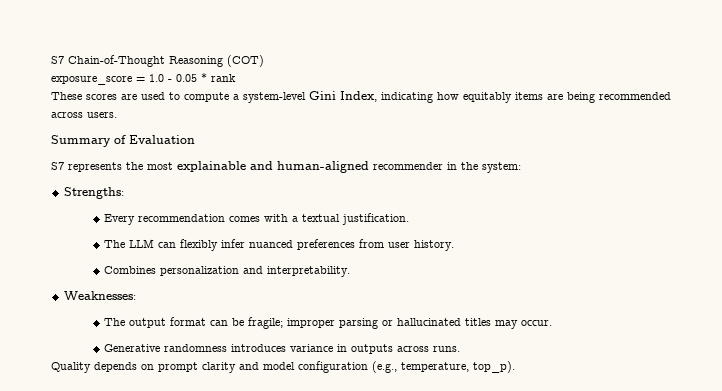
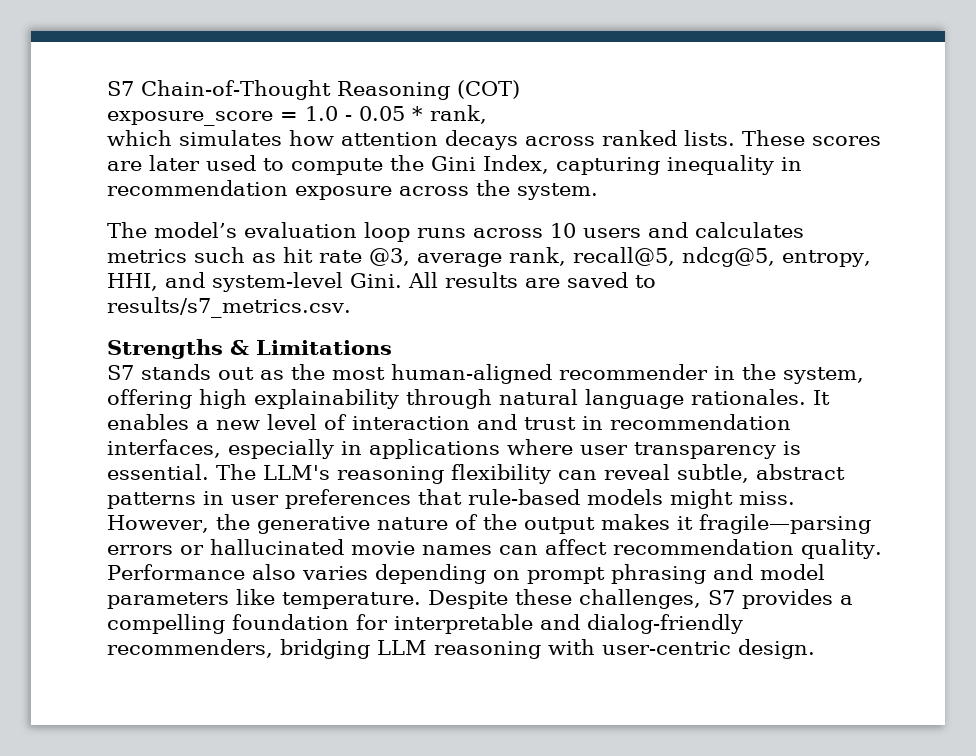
- exposure_score = 1.0 - 0.05 * rank
- These scores are used to compute a system-level Gini Index, indicating how equitably items are being recommended across users.
- Summary of Evaluation
- S7 represents the most explainable and human-aligned recommender in the system:
- Strengths:
- Every recommendation comes with a textual justification.
- The LLM can flexibly infer nuanced preferences from user history.
- Combines personalization and interpretability.
- Weaknesses:
- The output format can be fragile; improper parsing or hallucinated titles may occur.
- Generative randomness introduces variance in outputs across runs.
- Quality depends on prompt clarity and model configuration (e.g., temperature, top_p).
+ exposure_score = 1.0 - 0.05 * rank,
+ which simulates how attention decays across ranked lists. These scores are later used to compute the Gini Index, capturing inequality in recommendation exposure across the system.
+ The model’s evaluation loop runs across 10 users and calculates metrics such as hit rate @3, average rank, recall@5, ndcg@5, entropy, HHI, and system-level Gini. All results are saved to results/s7_metrics.csv.
+ Strengths & Limitations
+ S7 stands out as the most human-aligned recommender in the system, offering high explainability through natural language rationales. It enables a new level of interaction and trust in recommendation interfaces, especially in applications where user transparency is essential. The LLM's reasoning flexibility can reveal subtle, abstract patterns in user preferences that rule-based models might miss. However, the generative nature of the output makes it fragile—parsing errors or hallucinated movie names can affect recommendation quality. Performance also varies depending on prompt phrasing and model parameters like temperature. Despite these challenges, S7 provides a compelling foundation for interpretable and dialog-friendly recommenders, bridging LLM reasoning with user-centric design.

